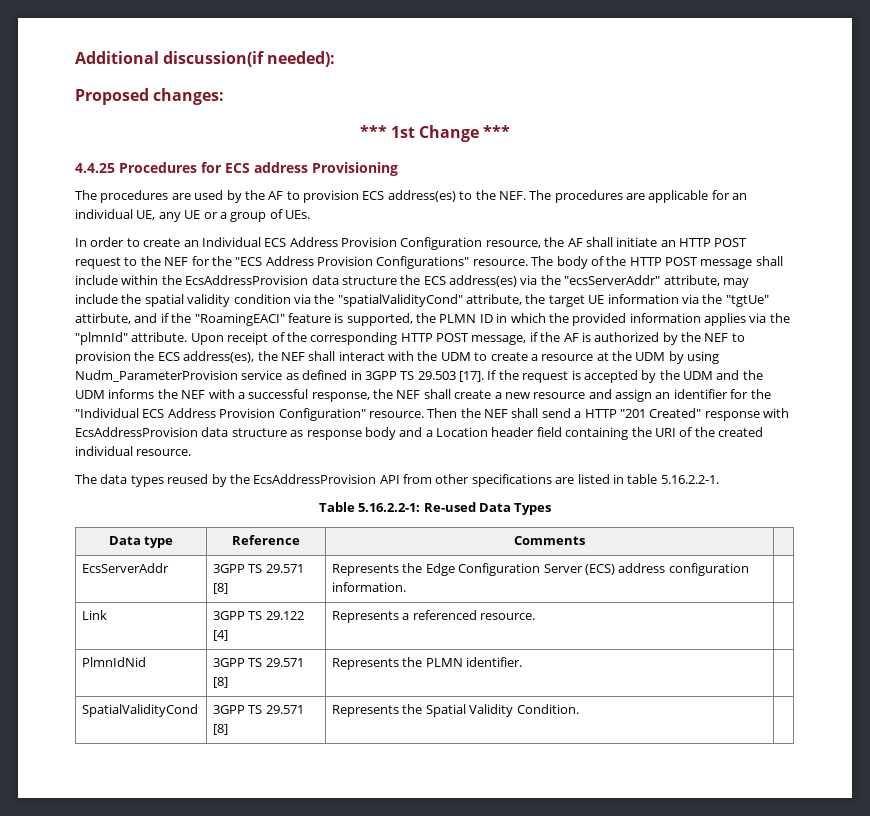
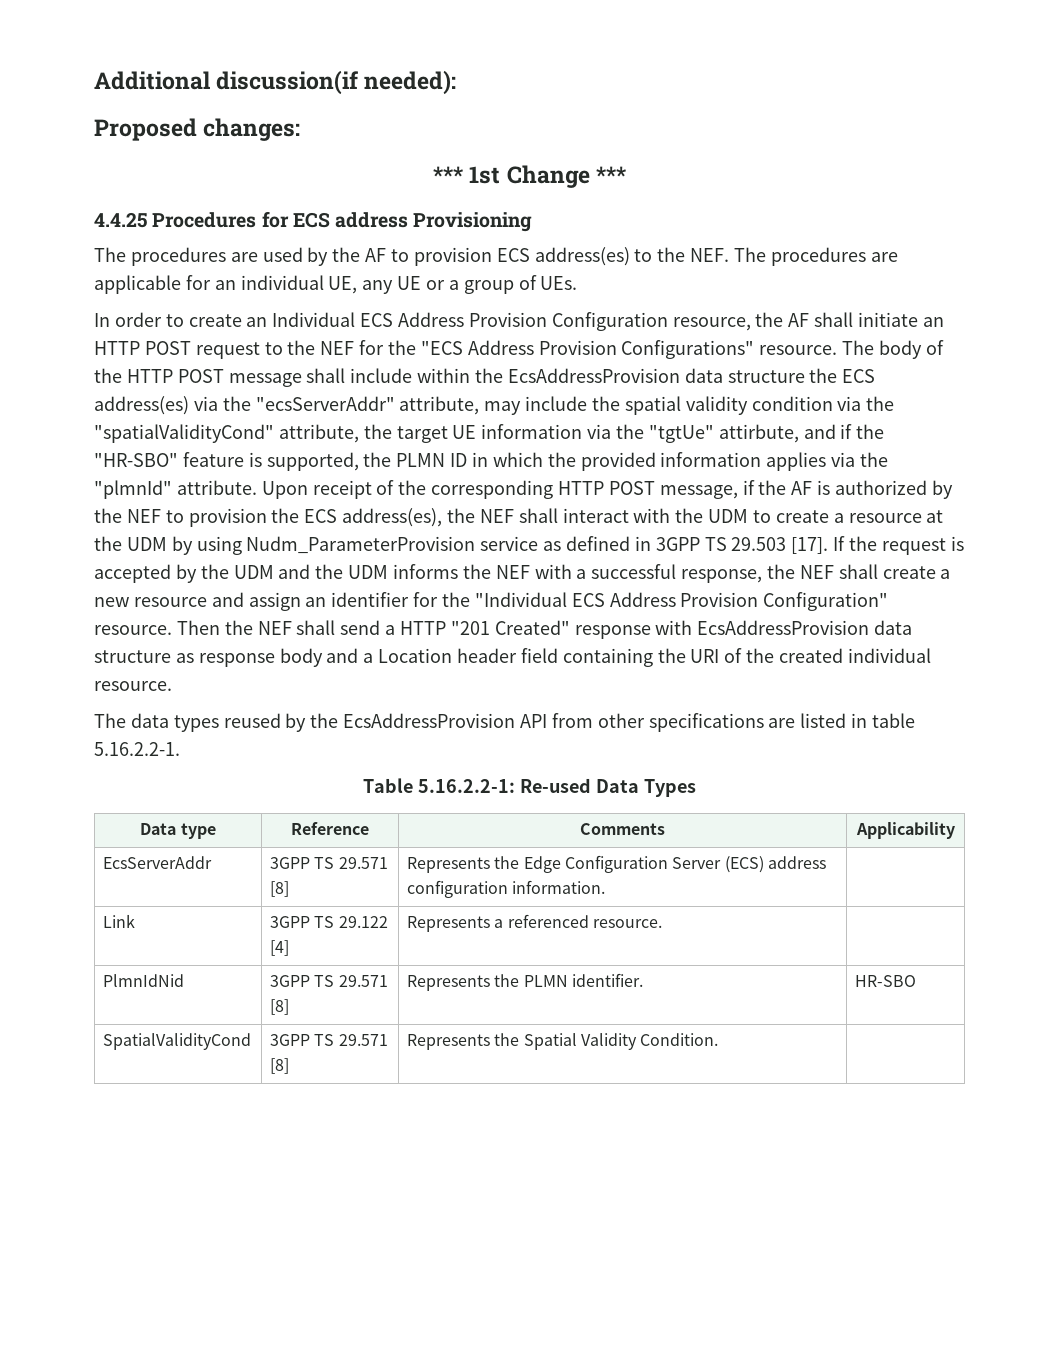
- The body of the HTTP POST message shall include within the EcsAddressProvision data structure the ECS address(es) via the "ecsServerAddr" attribute, may include the spatial validity condition via the "spatialValidityCond" attribute, the target UE information via the "tgtUe" attirbute, and if the "RoamingEACI" feature is supported, the PLMN ID in which the provided information applies via the "plmnId" attribute.
+ The body of the HTTP POST message shall include within the EcsAddressProvision data structure the ECS address(es) via the "ecsServerAddr" attribute, may include the spatial validity condition via the "spatialValidityCond" attribute, the target UE information via the "tgtUe" attirbute, and if the "HR-SBO" feature is supported, the PLMN ID in which the provided information applies via the "plmnId" attribute.
- Data type | Reference | Comments |
+ Data type | Reference | Comments | Applicability
- PlmnIdNid | 3GPP TS 29.571 [8] | Represents the PLMN identifier. |
+ PlmnIdNid | 3GPP TS 29.571 [8] | Represents the PLMN identifier. | HR-SBO

